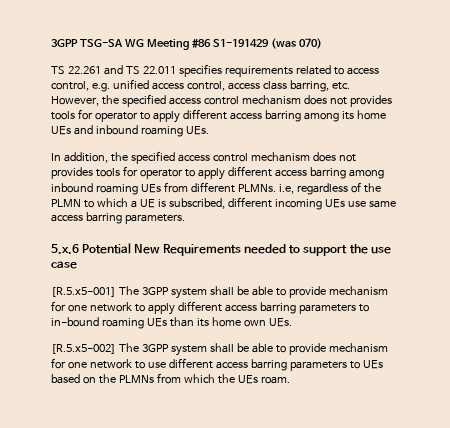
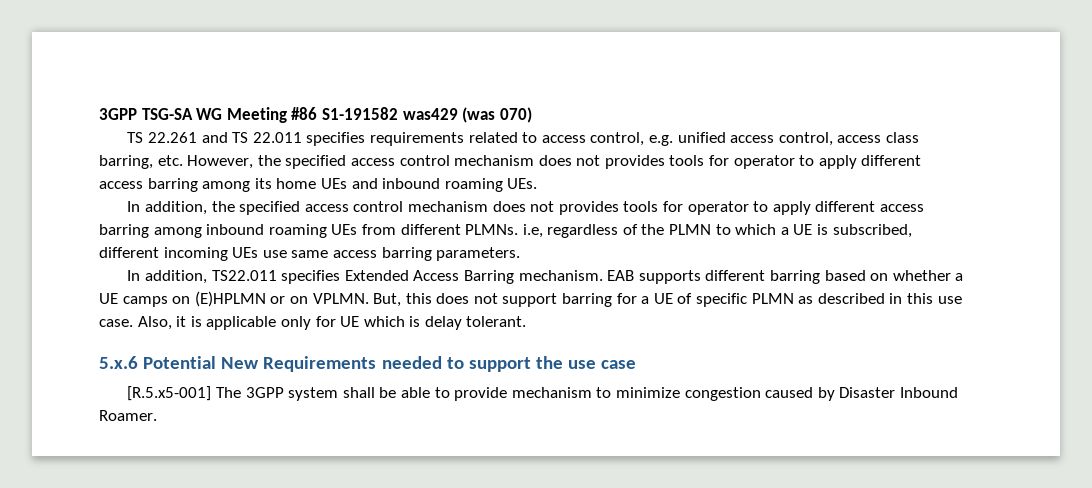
- 3GPP TSG-SA WG Meeting #86 S1-191429 (was 070)
+ 3GPP TSG-SA WG Meeting #86 S1-191582 was429 (was 070)
+ In addition, TS22.011 specifies Extended Access Barring mechanism. EAB supports different barring based on whether a UE camps on (E)HPLMN or on VPLMN. But, this does not support barring for a UE of specific PLMN as described in this use case. Also, it is applicable only for UE which is delay tolerant.
- [R.5.x5-001] The 3GPP system shall be able to provide mechanism for one network to apply different access barring parameters to in-bound roaming UEs than its home own UEs.
- [R.5.x5-002] The 3GPP system shall be able to provide mechanism for one network to use different access barring parameters to UEs based on the PLMNs from which the UEs roam.
+ [R.5.x5-001] The 3GPP system shall be able to provide mechanism to minimize congestion caused by Disaster Inbound Roamer.

